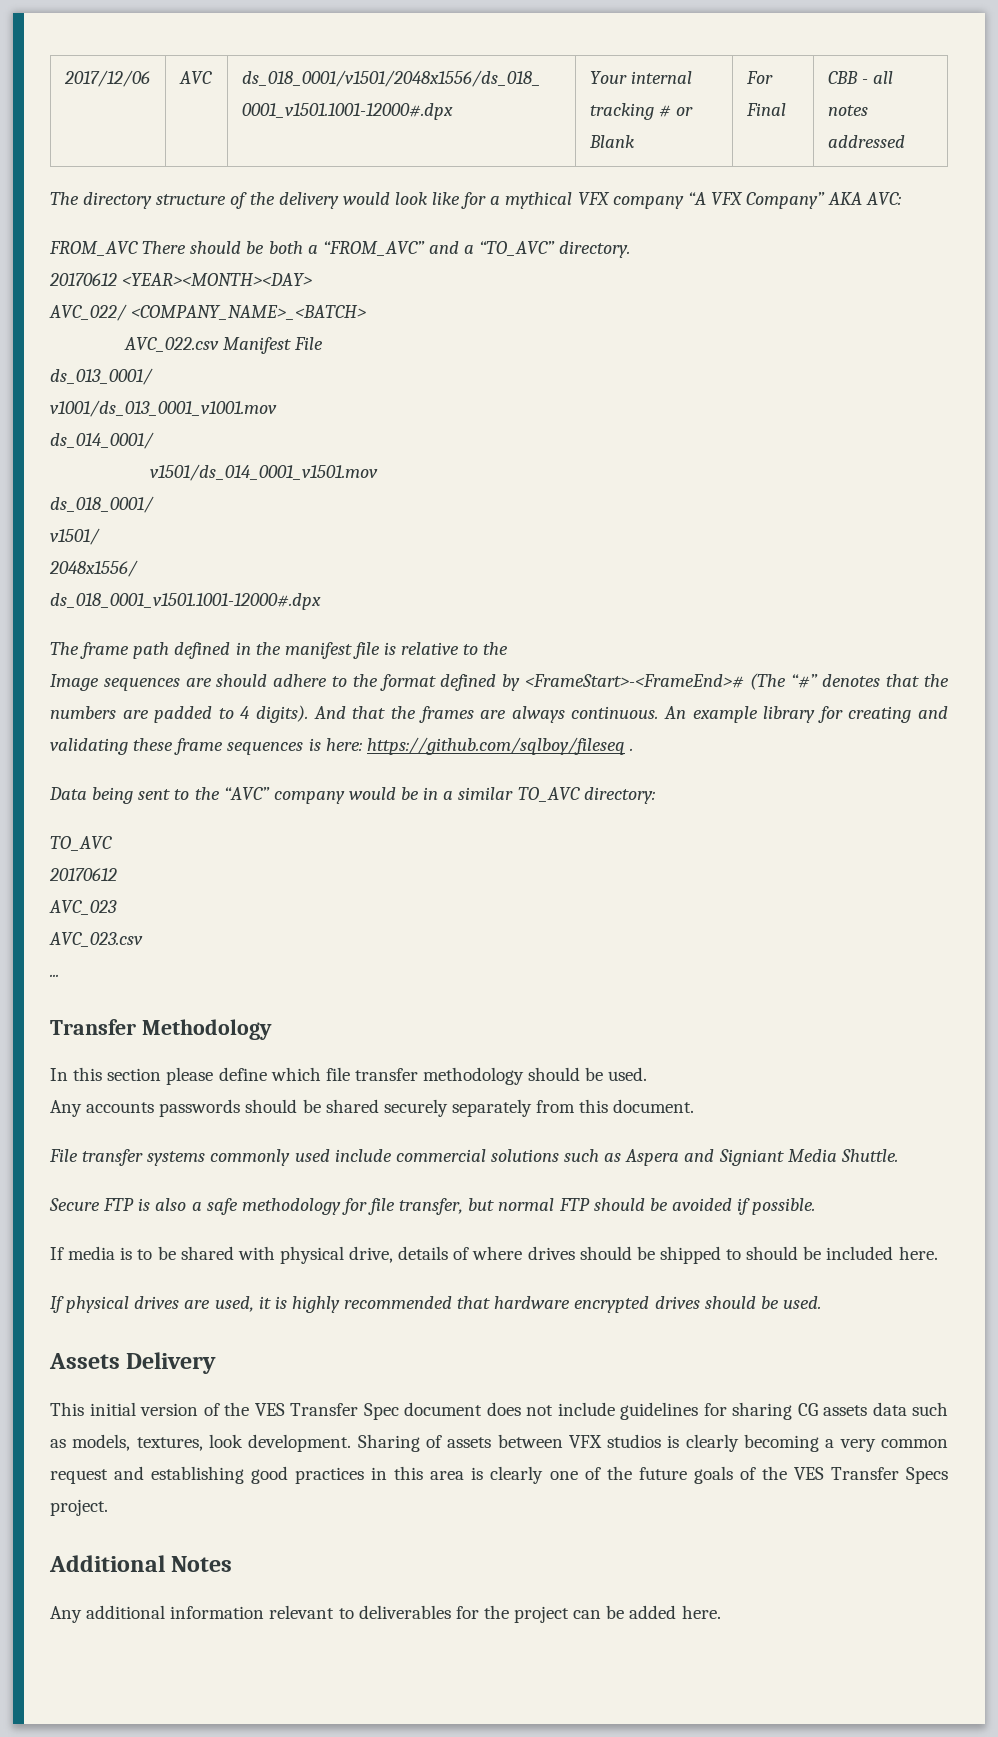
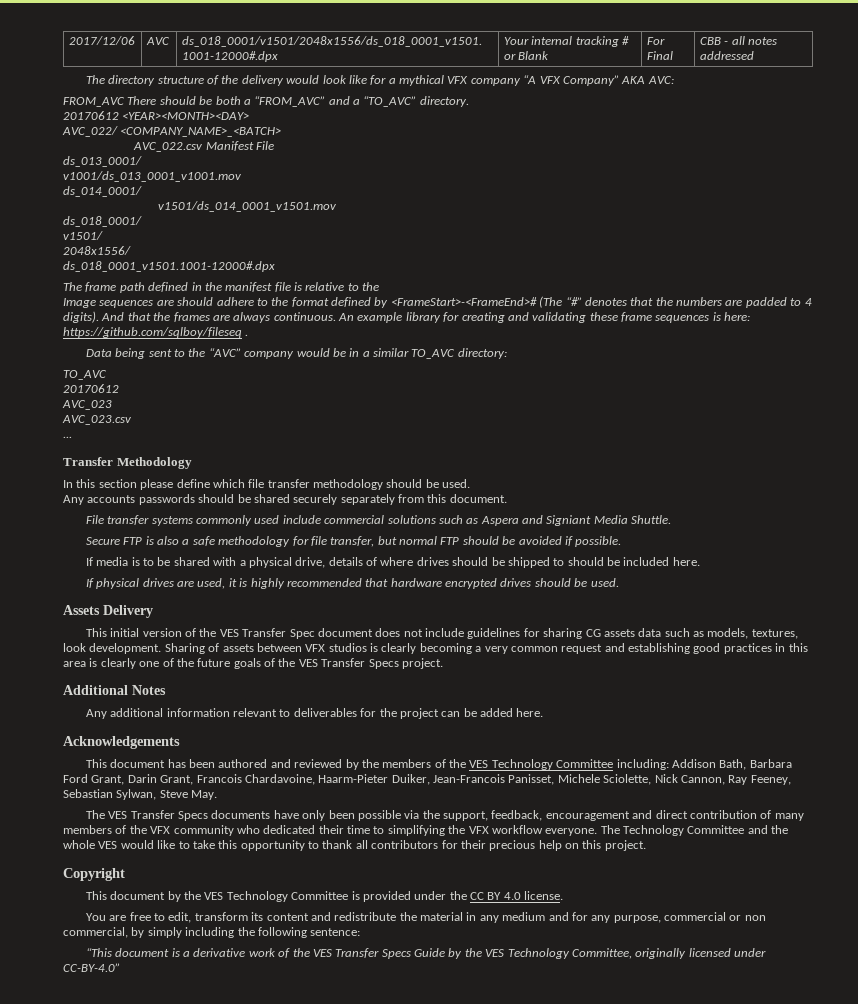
- If media is to be shared with physical drive, details of where drives should be shipped to should be included here.
+ If media is to be shared with a physical drive, details of where drives should be shipped to should be included here.
+ Acknowledgements
+ This document has been authored and reviewed by the members of the VES Technology Committee including: Addison Bath, Barbara Ford Grant, Darin Grant, Francois Chardavoine, Haarm-Pieter Duiker, Jean-Francois Panisset, Michele Sciolette, Nick Cannon, Ray Feeney, Sebastian Sylwan, Steve May.
+ The VES Transfer Specs documents have only been possible via the support, feedback, encouragement and direct contribution of many members of the VFX community who dedicated their time to simplifying the VFX workflow everyone. The Technology Committee and the whole VES would like to take this opportunity to thank all contributors for their precious help on this project.
+ Copyright
+ This document by the VES Technology Committee is provided under the CC BY 4.0 license.
+ You are free to edit, transform its content and redistribute the material in any medium and for any purpose, commercial or non commercial, by simply including the following sentence:
+ “This document is a derivative work of the VES Transfer Specs Guide by the VES Technology Committee, originally licensed under CC-BY-4.0”

